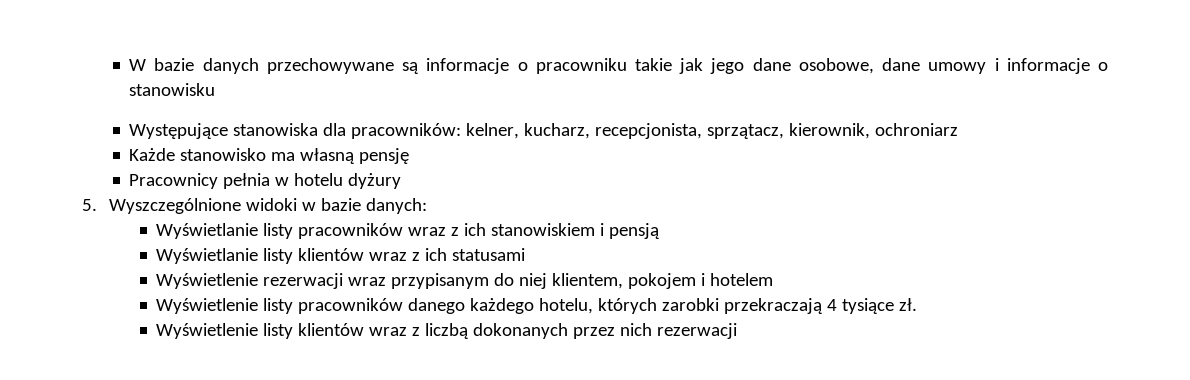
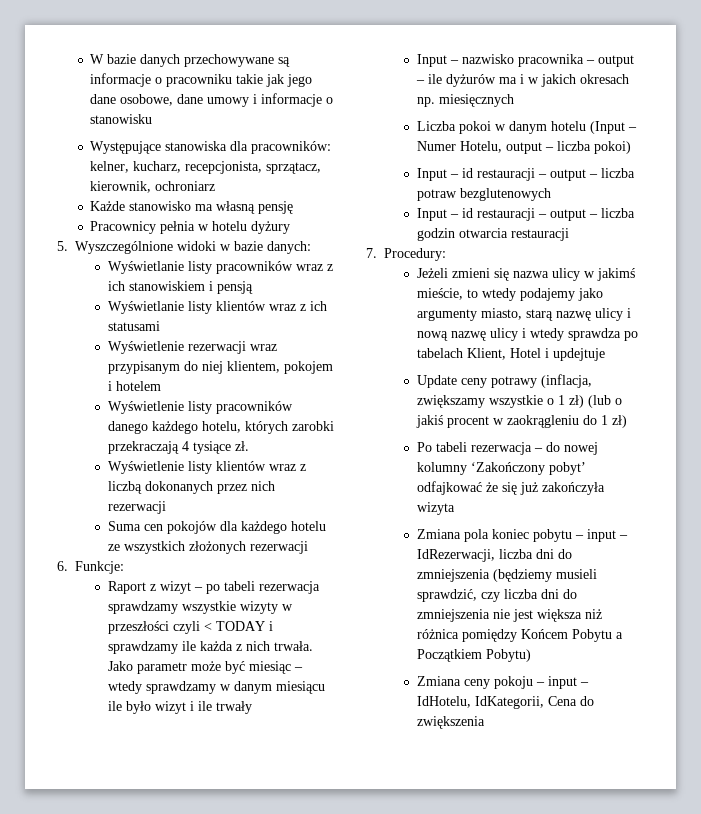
+ Suma cen pokojów dla każdego hotelu ze wszystkich złożonych rezerwacji
+ 6. Funkcje:
+ Raport z wizyt – po tabeli rezerwacja sprawdzamy wszystkie wizyty w przeszłości czyli < TODAY i sprawdzamy ile każda z nich trwała. Jako parametr może być miesiąc – wtedy sprawdzamy w danym miesiącu ile było wizyt i ile trwały
+ Input – nazwisko pracownika – output – ile dyżurów ma i w jakich okresach np. miesięcznych
+ Liczba pokoi w danym hotelu (Input – Numer Hotelu, output – liczba pokoi)
+ Input – id restauracji – output – liczba potraw bezglutenowych
+ Input – id restauracji – output – liczba godzin otwarcia restauracji
+ 7. Procedury:
+ Jeżeli zmieni się nazwa ulicy w jakimś mieście, to wtedy podajemy jako argumenty miasto, starą nazwę ulicy i nową nazwę ulicy i wtedy sprawdza po tabelach Klient, Hotel i updejtuje
+ Update ceny potrawy (inflacja, zwiększamy wszystkie o 1 zł) (lub o jakiś procent w zaokrągleniu do 1 zł)
+ Po tabeli rezerwacja – do nowej kolumny ‘Zakończony pobyt’ odfajkować że się już zakończyła wizyta
+ Zmiana pola koniec pobytu – input – IdRezerwacji, liczba dni do zmniejszenia (będziemy musieli sprawdzić, czy liczba dni do zmniejszenia nie jest większa niż różnica pomiędzy Końcem Pobytu a Początkiem Pobytu)
+ Zmiana ceny pokoju – input – IdHotelu, IdKategorii, Cena do zwiększenia

